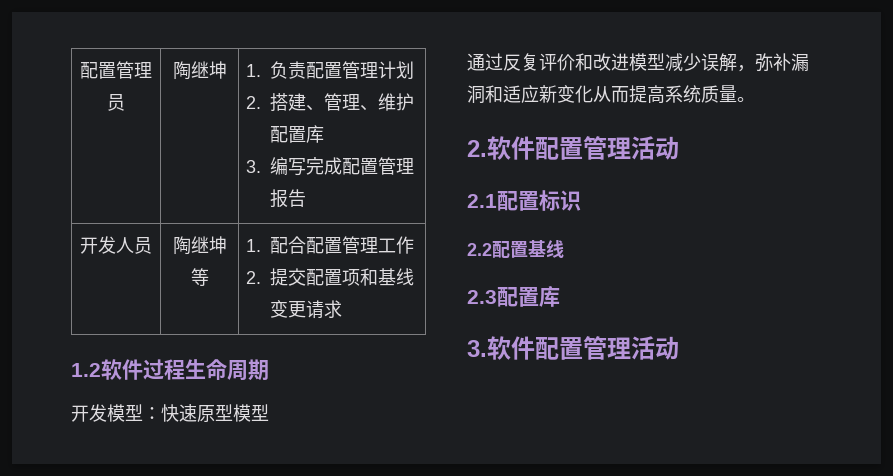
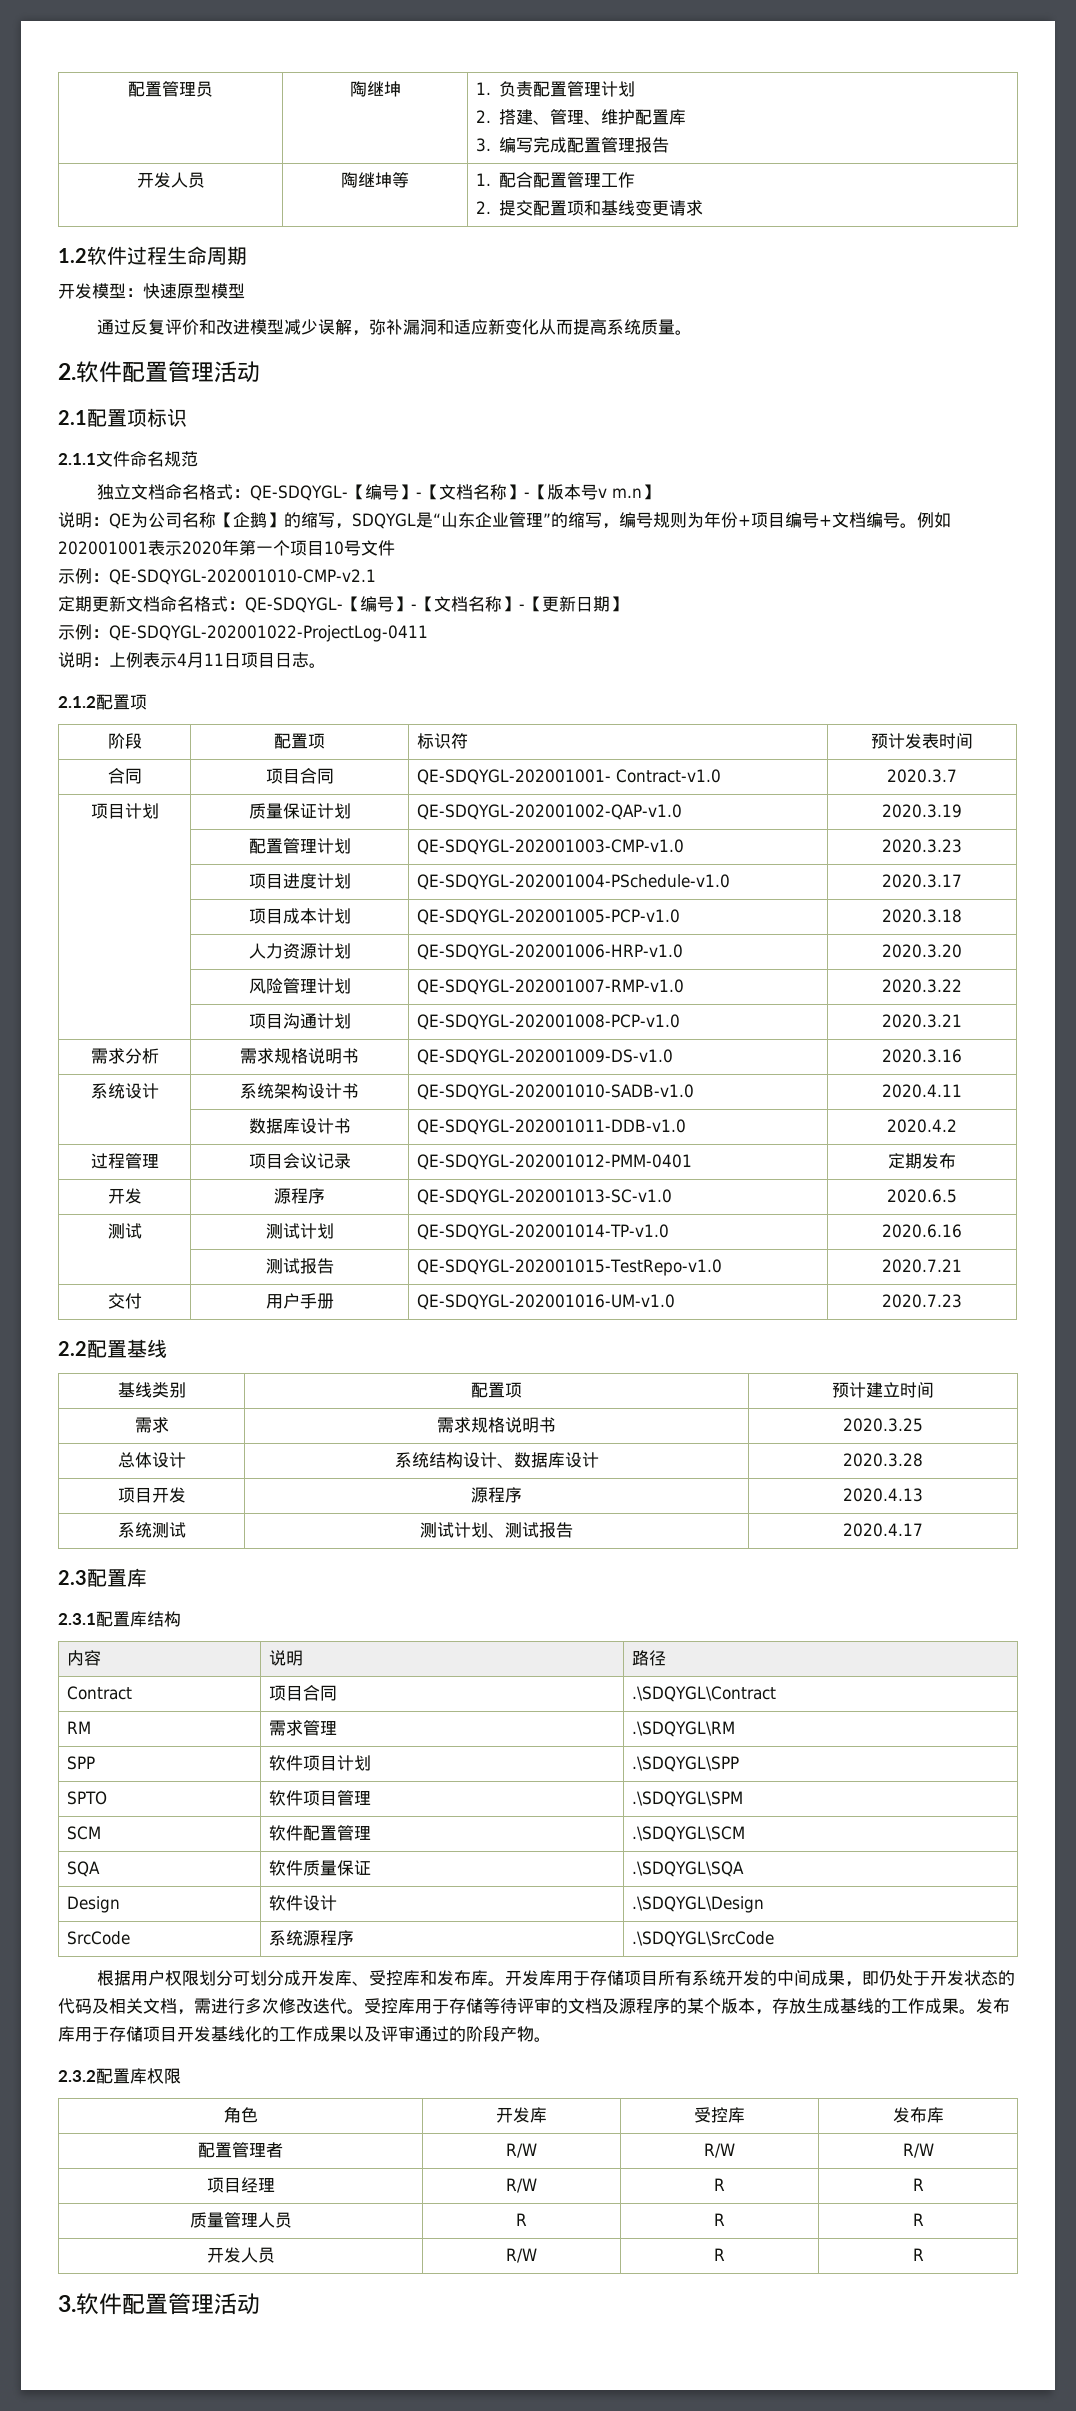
- 2.1配置标识
+ 2.1配置项标识
+ 2.1.1文件命名规范
+ 独立文档命名格式：QE-SDQYGL-【编号】-【文档名称】-【版本号v m.n】
+ 说明：QE为公司名称【企鹅】的缩写，SDQYGL是“山东企业管理”的缩写，编号规则为年份+项目编号+文档编号。例如202001001表示2020年第一个项目10号文件
+ 示例：QE-SDQYGL-202001010-CMP-v2.1
+ 定期更新文档命名格式：QE-SDQYGL-【编号】-【文档名称】-【更新日期】
+ 示例：QE-SDQYGL-202001022-ProjectLog-0411
+ 说明：上例表示4月11日项目日志。
+ 2.1.2配置项
+ 阶段 | 配置项 | 标识符 | 预计发表时间
+ 合同 | 项目合同 | QE-SDQYGL-202001001- Contract-v1.0 | 2020.3.7
+ 项目计划 | 质量保证计划 | QE-SDQYGL-202001002-QAP-v1.0 | 2020.3.19
+ | 配置管理计划 | QE-SDQYGL-202001003-CMP-v1.0 | 2020.3.23
+ | 项目进度计划 | QE-SDQYGL-202001004-PSchedule-v1.0 | 2020.3.17
+ | 项目成本计划 | QE-SDQYGL-202001005-PCP-v1.0 | 2020.3.18
+ | 人力资源计划 | QE-SDQYGL-202001006-HRP-v1.0 | 2020.3.20
+ | 风险管理计划 | QE-SDQYGL-202001007-RMP-v1.0 | 2020.3.22
+ | 项目沟通计划 | QE-SDQYGL-202001008-PCP-v1.0 | 2020.3.21
+ 需求分析 | 需求规格说明书 | QE-SDQYGL-202001009-DS-v1.0 | 2020.3.16
+ 系统设计 | 系统架构设计书 | QE-SDQYGL-202001010-SADB-v1.0 | 2020.4.11
+ | 数据库设计书 | QE-SDQYGL-202001011-DDB-v1.0 | 2020.4.2
+ 过程管理 | 项目会议记录 | QE-SDQYGL-202001012-PMM-0401 | 定期发布
+ 开发 | 源程序 | QE-SDQYGL-202001013-SC-v1.0 | 2020.6.5
+ 测试 | 测试计划 | QE-SDQYGL-202001014-TP-v1.0 | 2020.6.16
+ | 测试报告 | QE-SDQYGL-202001015-TestRepo-v1.0 | 2020.7.21
+ 交付 | 用户手册 | QE-SDQYGL-202001016-UM-v1.0 | 2020.7.23
  2.2配置基线
+ 基线类别 | 配置项 | 预计建立时间
+ 需求 | 需求规格说明书 | 2020.3.25
+ 总体设计 | 系统结构设计、数据库设计 | 2020.3.28
+ 项目开发 | 源程序 | 2020.4.13
+ 系统测试 | 测试计划、测试报告 | 2020.4.17
  2.3配置库
+ 2.3.1配置库结构
+ 内容 | 说明 | 路径
+ Contract | 项目合同 | .\SDQYGL\Contract
+ RM | 需求管理 | .\SDQYGL\RM
+ SPP | 软件项目计划 | .\SDQYGL\SPP
+ SPTO | 软件项目管理 | .\SDQYGL\SPM
+ SCM | 软件配置管理 | .\SDQYGL\SCM
+ SQA | 软件质量保证 | .\SDQYGL\SQA
+ Design | 软件设计 | .\SDQYGL\Design
+ SrcCode | 系统源程序 | .\SDQYGL\SrcCode
+ 根据用户权限划分可划分成开发库、受控库和发布库。开发库用于存储项目所有系统开发的中间成果，即仍处于开发状态的代码及相关文档，需进行多次修改迭代。受控库用于存储等待评审的文档及源程序的某个版本，存放生成基线的工作成果。发布库用于存储项目开发基线化的工作成果以及评审通过的阶段产物。
+ 2.3.2配置库权限
+ 角色 | 开发库 | 受控库 | 发布库
+ 配置管理者 | R/W | R/W | R/W
+ 项目经理 | R/W | R | R
+ 质量管理人员 | R | R | R
+ 开发人员 | R/W | R | R

